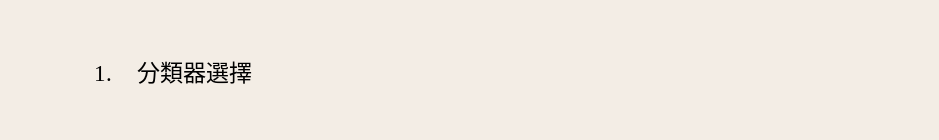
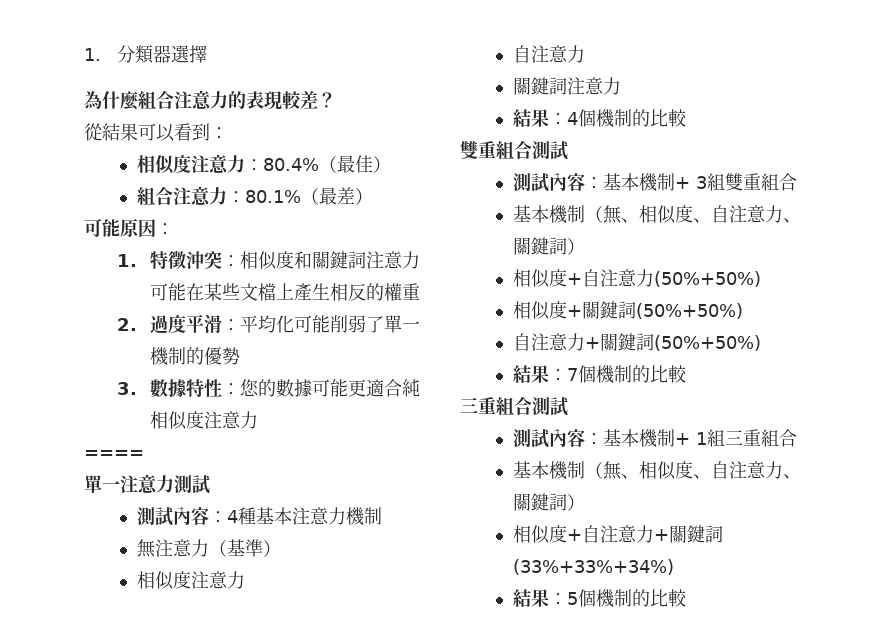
+ 為什麼組合注意力的表現較差？
+ 從結果可以看到：
+ 相似度注意力：80.4%（最佳）
+ 組合注意力：80.1%（最差）
+ 可能原因：
+ 1.特徵沖突：相似度和關鍵詞注意力可能在某些文檔上產生相反的權重
+ 2.過度平滑：平均化可能削弱了單一機制的優勢
+ 3.數據特性：您的數據可能更適合純相似度注意力
+ ====
+ 單一注意力測試
+ 測試內容：4種基本注意力機制
+ 無注意力（基準）
+ 相似度注意力
+ 自注意力
+ 關鍵詞注意力
+ 結果：4個機制的比較
+ 雙重組合測試
+ 測試內容：基本機制+ 3組雙重組合
+ 基本機制（無、相似度、自注意力、關鍵詞）
+ 相似度+自注意力(50%+50%)
+ 相似度+關鍵詞(50%+50%)
+ 自注意力+關鍵詞(50%+50%)
+ 結果：7個機制的比較
+ 三重組合測試
+ 測試內容：基本機制+ 1組三重組合
+ 基本機制（無、相似度、自注意力、關鍵詞）
+ 相似度+自注意力+關鍵詞(33%+33%+34%)
+ 結果：5個機制的比較

